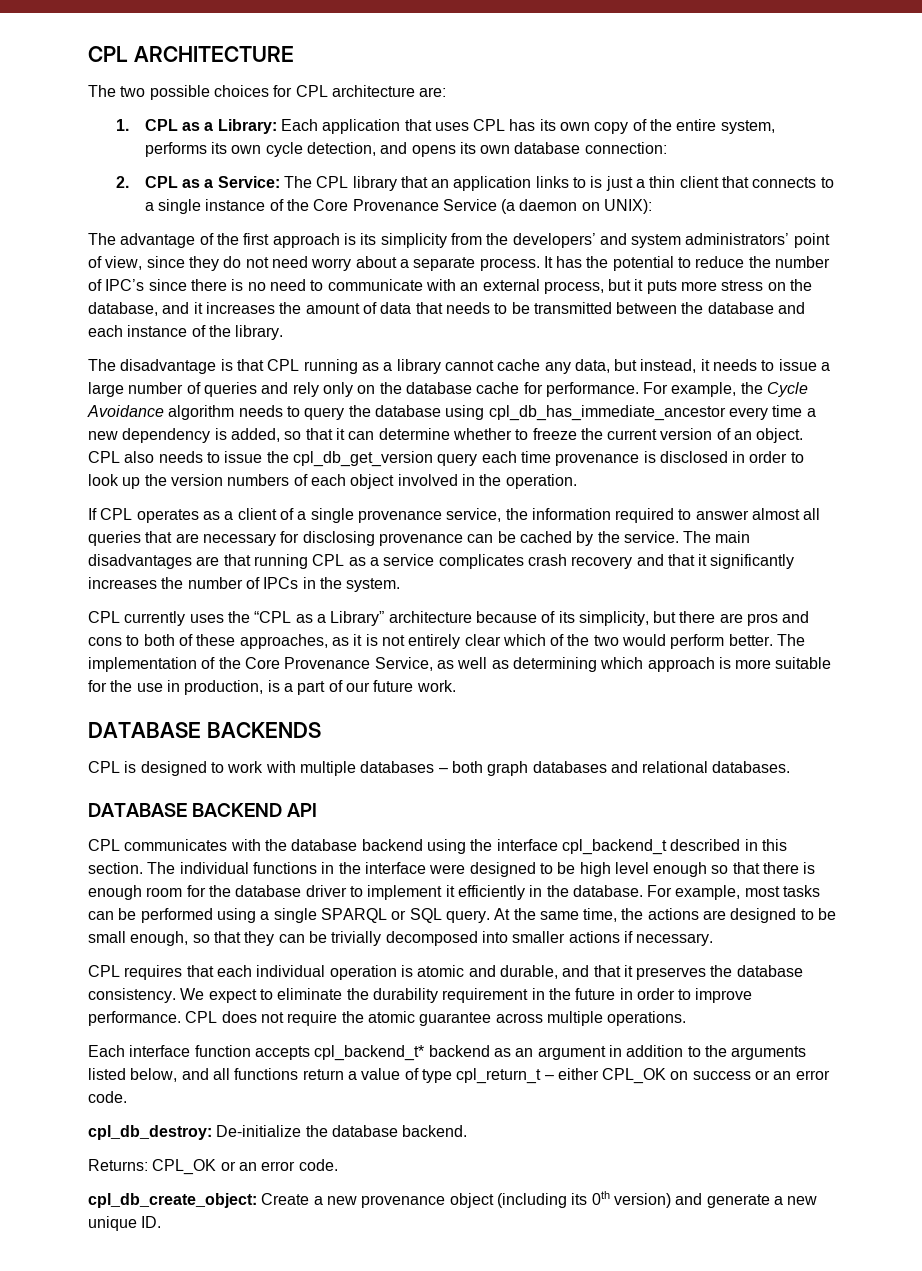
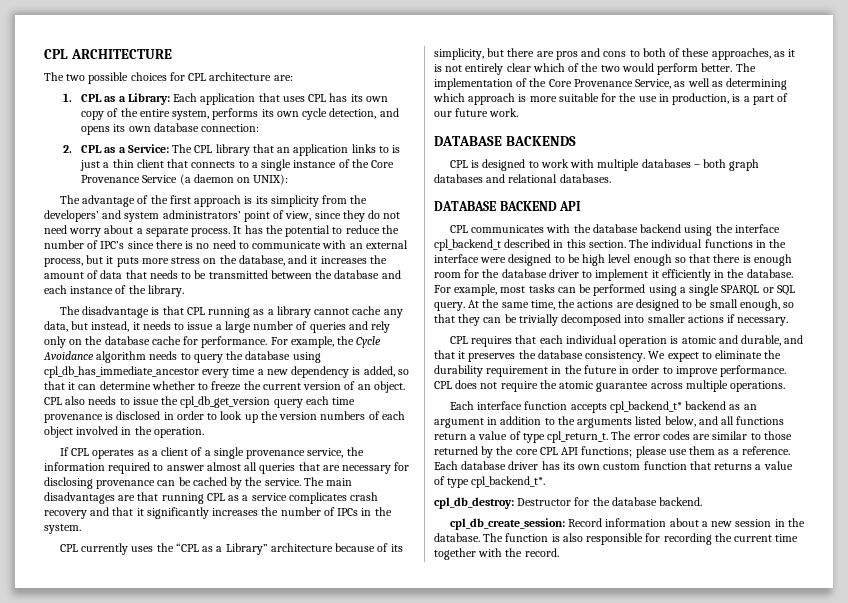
- Each interface function accepts cpl_backend_t* backend as an argument in addition to the arguments listed below, and all functions return a value of type cpl_return_t – either CPL_OK on success or an error code.
+ Each interface function accepts cpl_backend_t* backend as an argument in addition to the arguments listed below, and all functions return a value of type cpl_return_t. The error codes are similar to those returned by the core CPL API functions; please use them as a reference. Each database driver has its own custom function that returns a value of type cpl_backend_t*.
- cpl_db_destroy: De-initialize the database backend.
+ cpl_db_destroy: Destructor for the database backend.
- Returns: CPL_OK or an error code.
- cpl_db_create_object: Create a new provenance object (including its 0th version) and generate a new unique ID.
+ cpl_db_create_session: Record information about a new session in the database. The function is also responsible for recording the current time together with the record.

